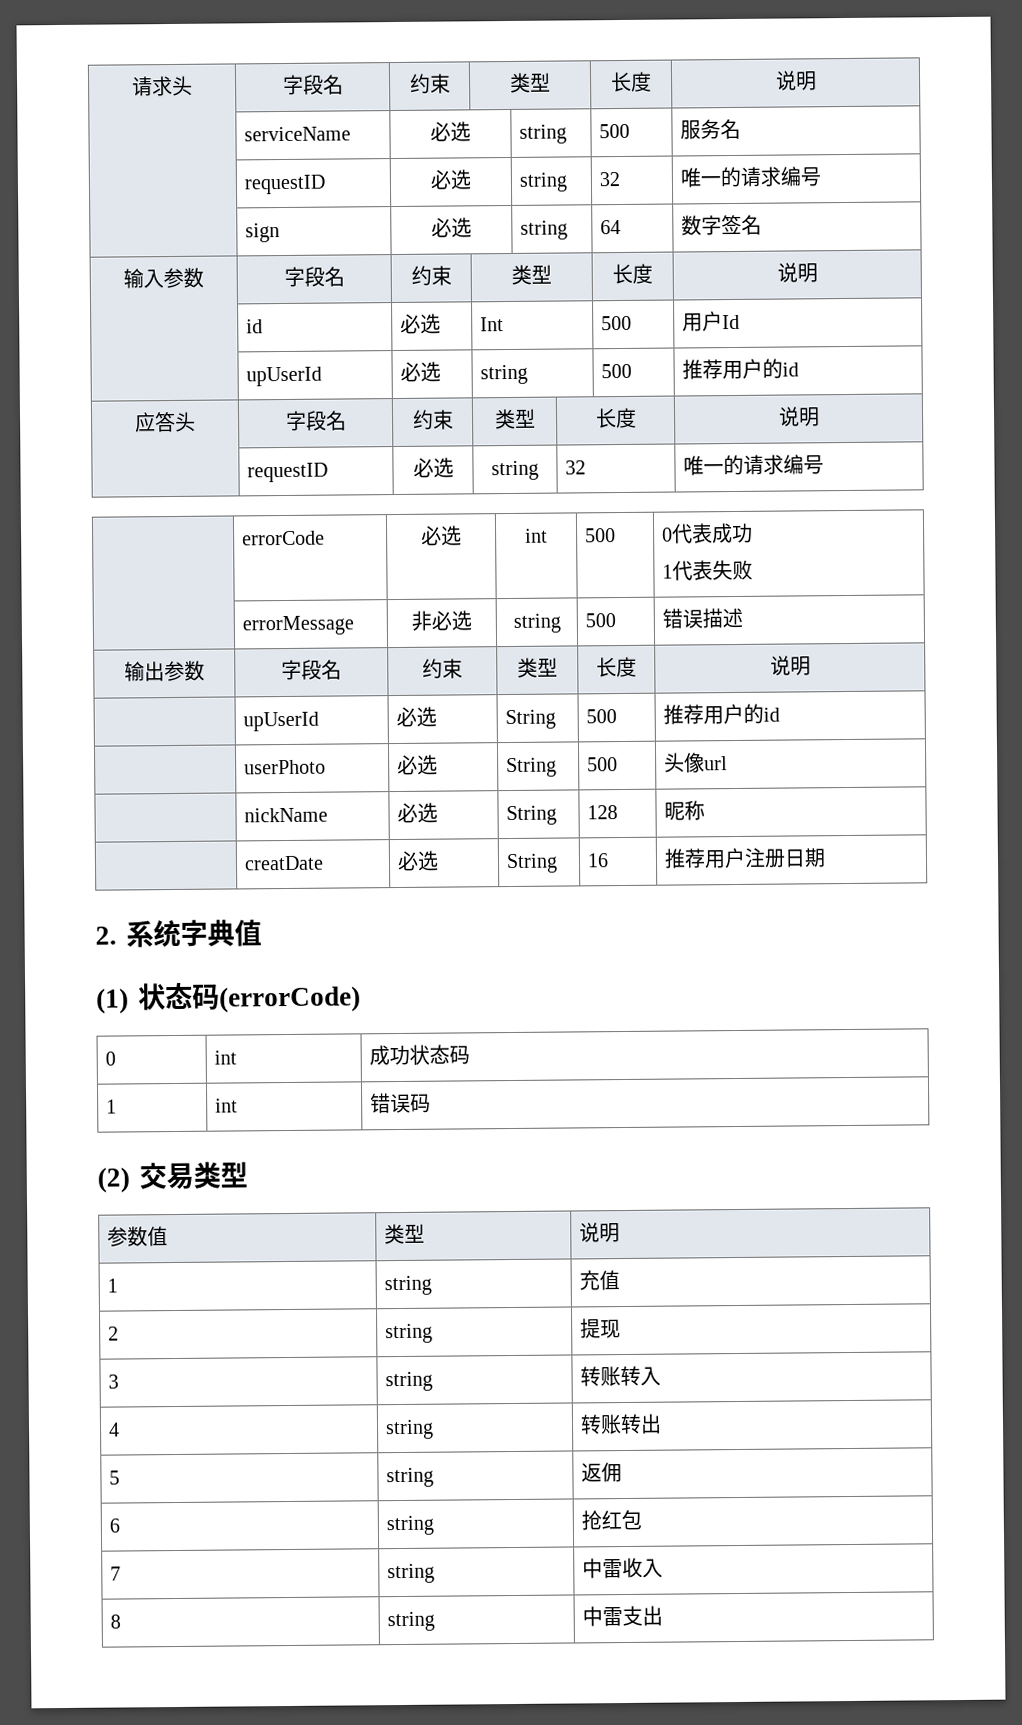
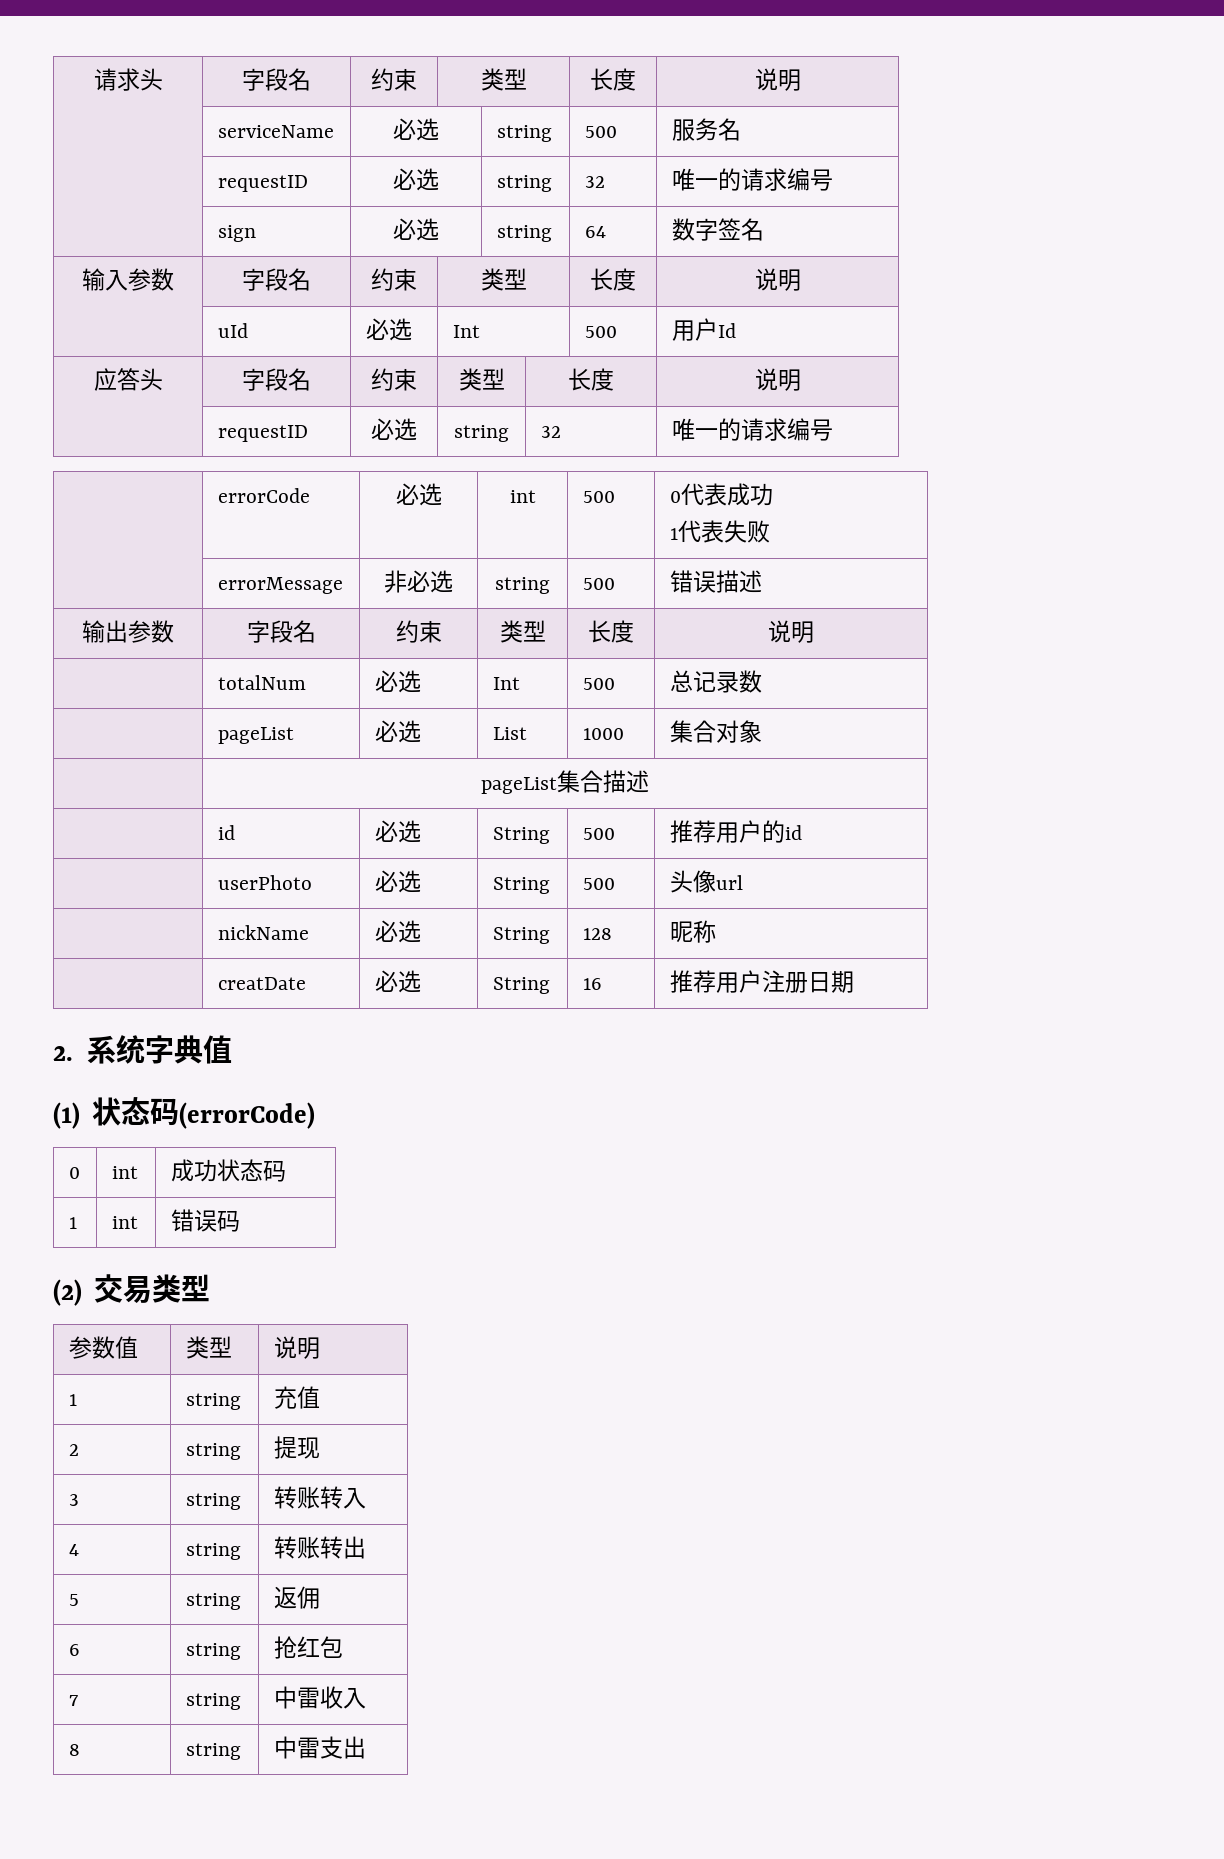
- | id | 必选 | Int | 500 | 用户Id
+ | uId | 必选 | Int | 500 | 用户Id
- | upUserId | 必选 | string | 500 | 推荐用户的id
- | upUserId | 必选 | String | 500 | 推荐用户的id
+ | totalNum | 必选 | Int | 500 | 总记录数
+ | pageList | 必选 | List | 1000 | 集合对象
+ | pageList集合描述
+ | id | 必选 | String | 500 | 推荐用户的id

